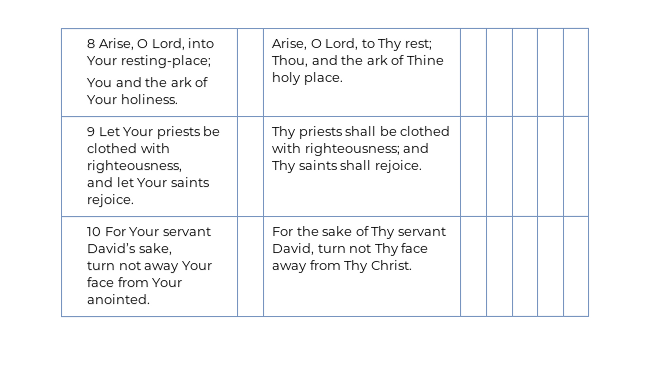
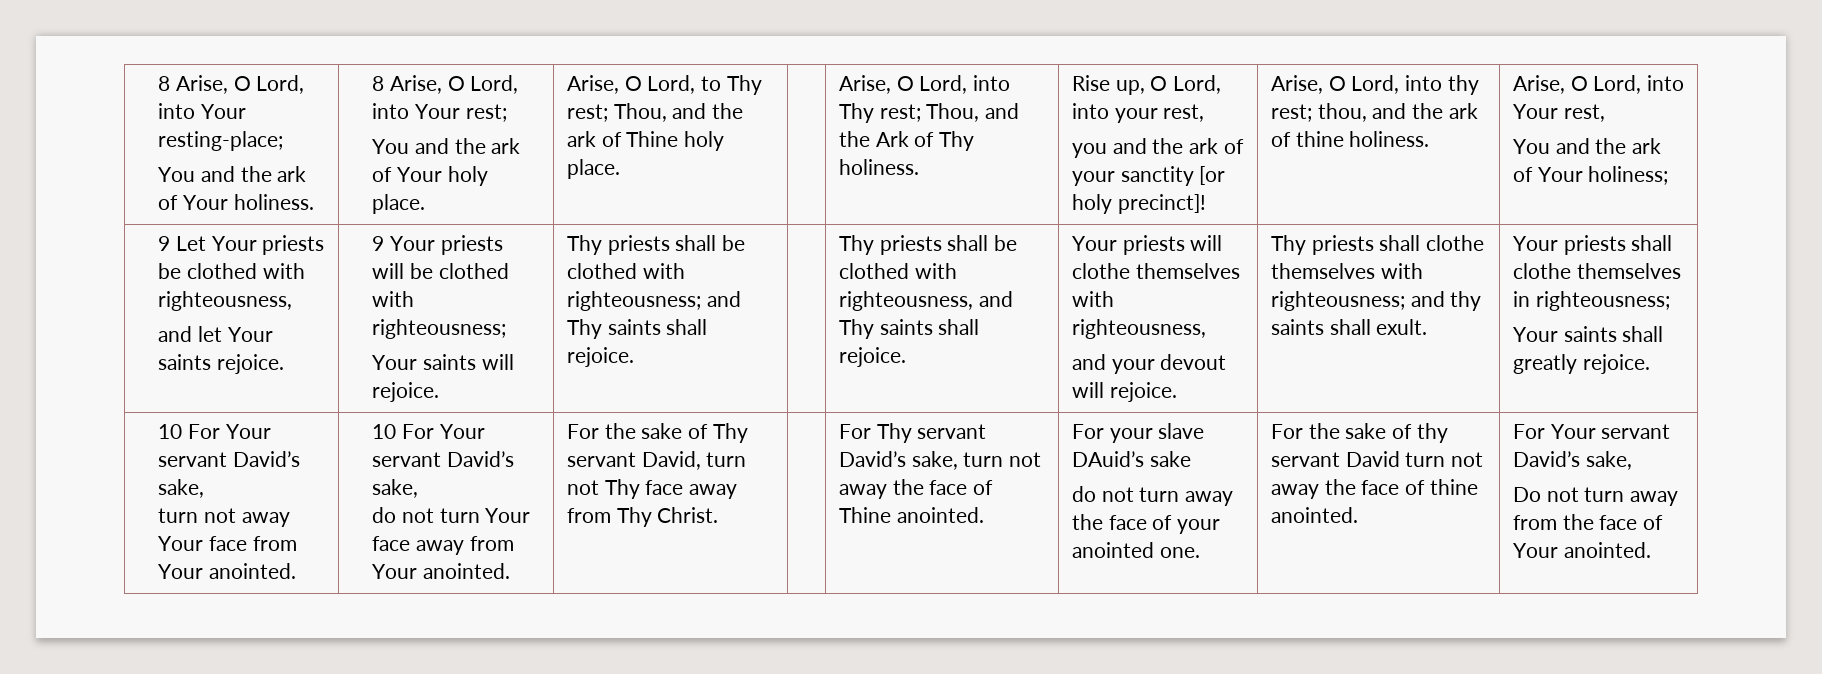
+ 8 Arise, O Lord, into Your rest;
+ You and the ark of Your holy place.
+ Arise, O Lord, into Thy rest; Thou, and the Ark of Thy holiness. | Rise up, O Lord, into your rest,
+ you and the ark of your sanctity [or holy precinct]! | Arise, O Lord, into thy rest; thou, and the ark of thine holiness. | Arise, O Lord, into Your rest,
+ You and the ark of Your holiness;
+ 9 Your priests will be clothed with righteousness;
+ Your saints will rejoice.
+ Thy priests shall be clothed with righteousness, and Thy saints shall rejoice. | Your priests will clothe themselves with righteousness,
+ and your devout will rejoice. | Thy priests shall clothe themselves with righteousness; and thy saints shall exult. | Your priests shall clothe themselves in righteousness;
+ Your saints shall greatly rejoice.
- turn not away Your face from Your anointed.
+ turn not away Your face from Your anointed. | 10 For Your servant David’s sake,
+ do not turn Your face away from Your anointed.
+ For Thy servant David’s sake, turn not away the face of Thine anointed. | For your slave DAuid’s sake
+ do not turn away the face of your anointed one. | For the sake of thy servant David turn not away the face of thine anointed. | For Your servant David’s sake,
+ Do not turn away from the face of Your anointed.

